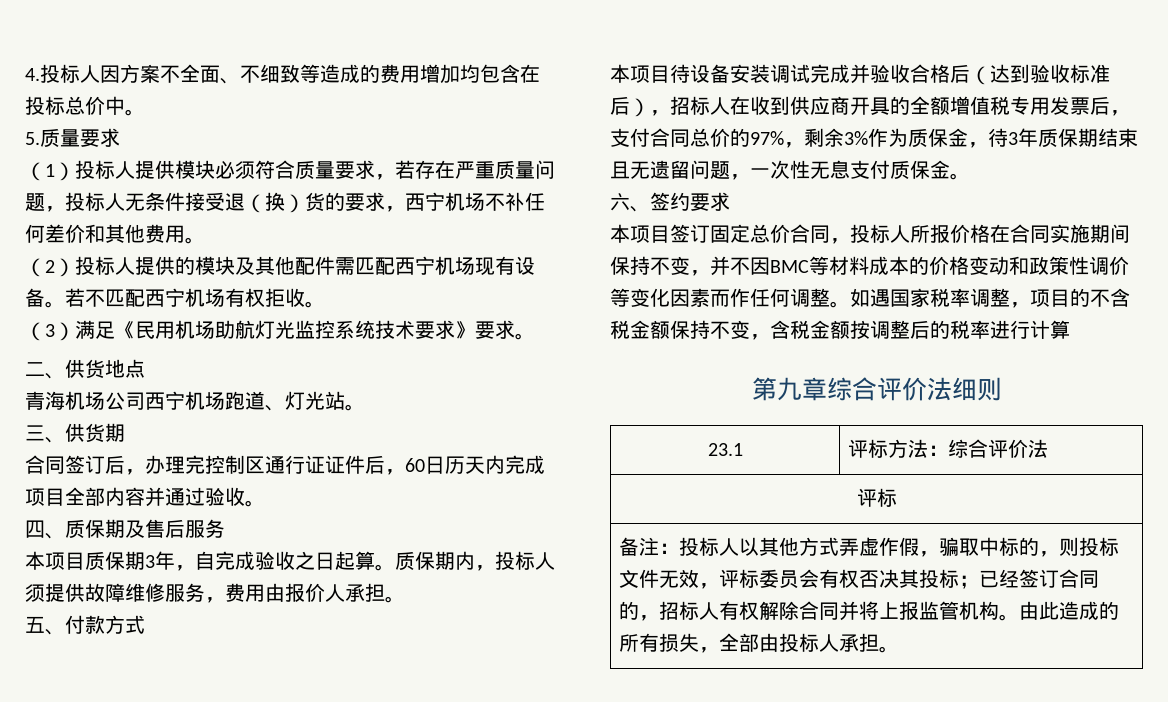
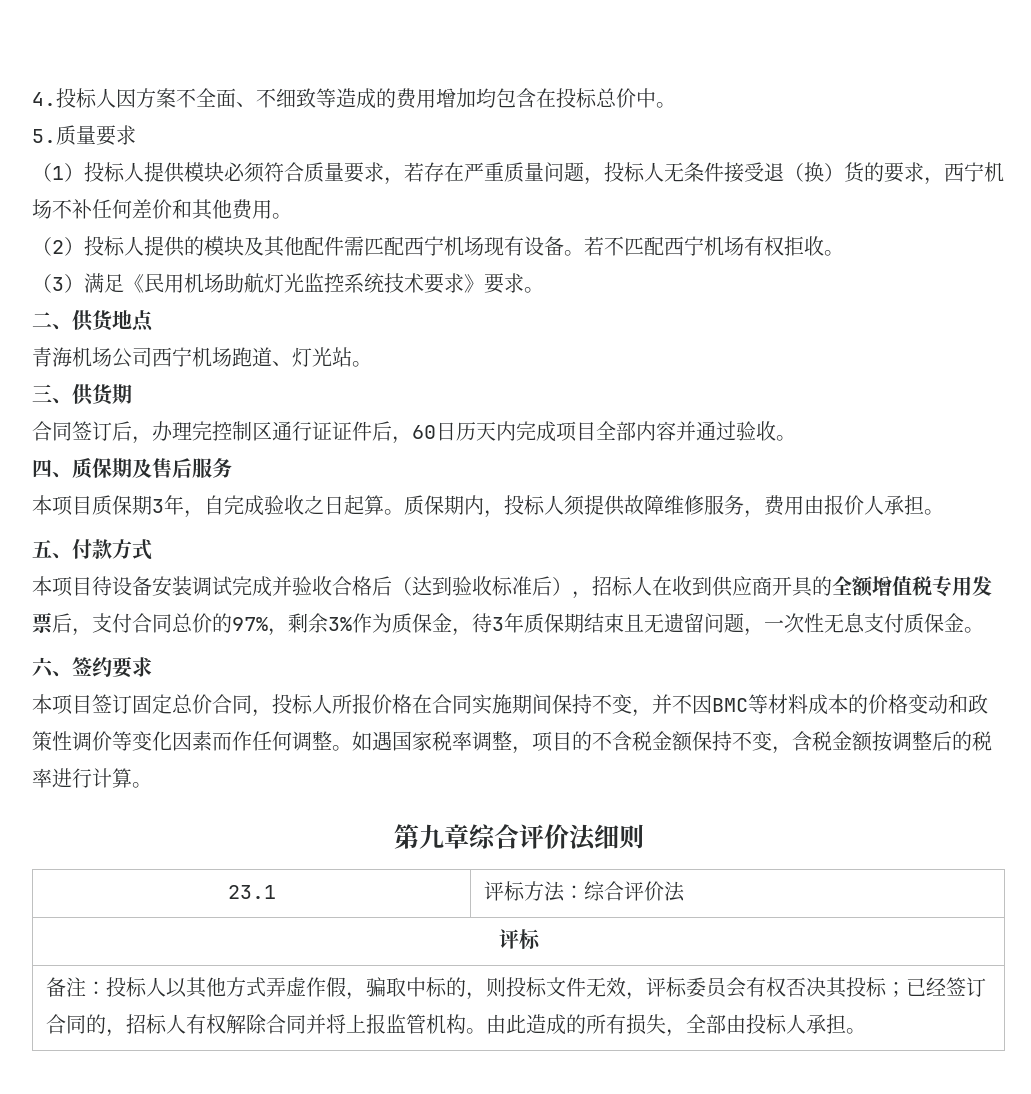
- 如遇国家税率调整，项目的不含税金额保持不变，含税金额按调整后的税率进行计算
+ 如遇国家税率调整，项目的不含税金额保持不变，含税金额按调整后的税率进行计算。

